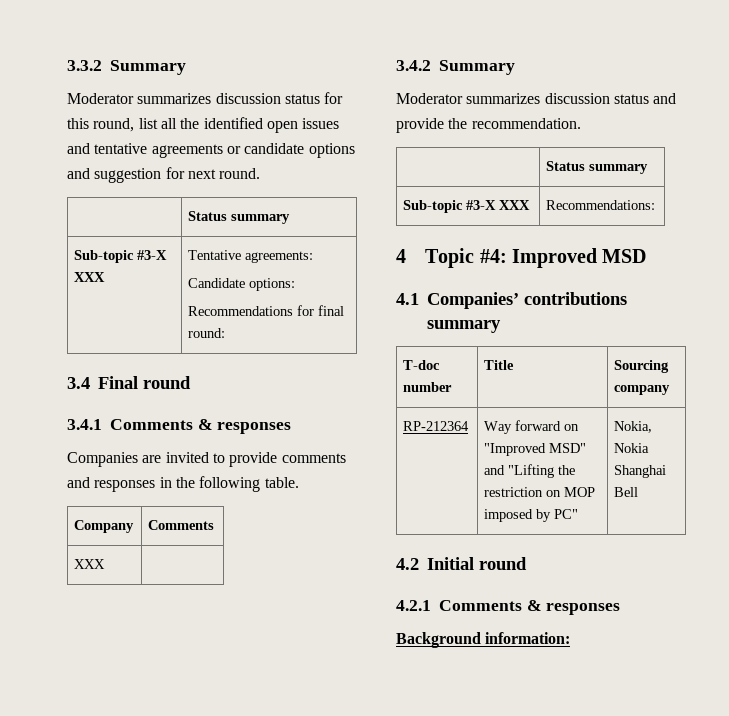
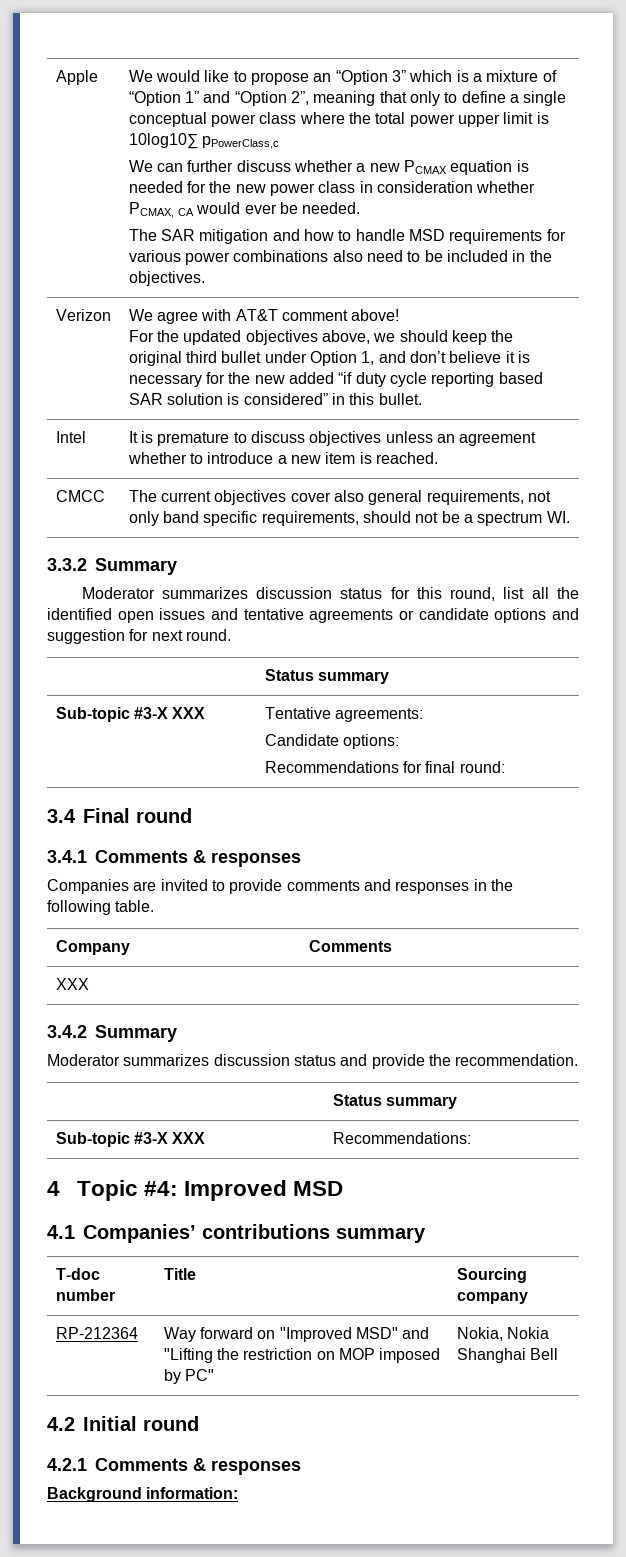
+ Apple | We would like to propose an “Option 3” which is a mixture of “Option 1” and “Option 2”, meaning that only to define a single conceptual power class where the total power upper limit is 10log10∑ pPowerClass,c
+ We can further discuss whether a new PCMAX equation is needed for the new power class in consideration whether PCMAX, CA would ever be needed.
+ The SAR mitigation and how to handle MSD requirements for various power combinations also need to be included in the objectives.
+ Verizon | We agree with AT&T comment above!
+ For the updated objectives above, we should keep the original third bullet under Option 1, and don’t believe it is necessary for the new added “if duty cycle reporting based SAR solution is considered” in this bullet.
+ Intel | It is premature to discuss objectives unless an agreement whether to introduce a new item is reached.
+ CMCC | The current objectives cover also general requirements, not only band specific requirements, should not be a spectrum WI.

